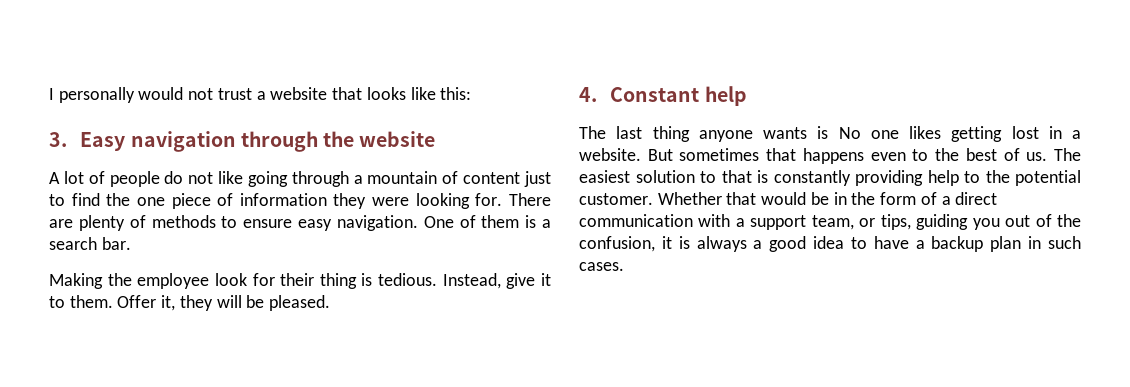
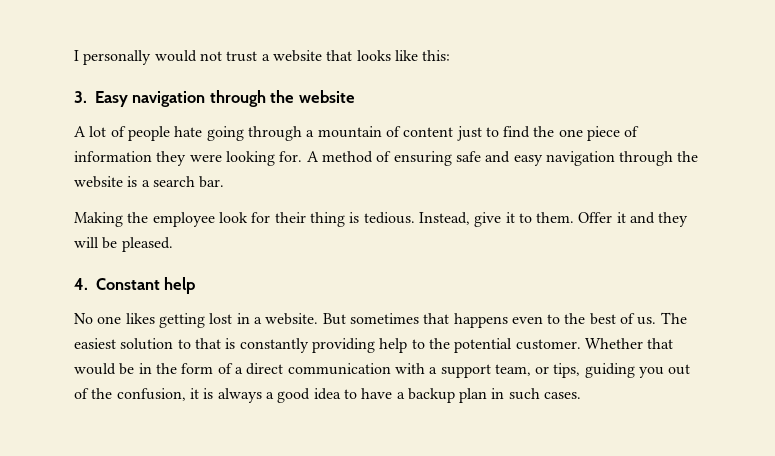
- A lot of people do not like going through a mountain of content just to find the one piece of information they were looking for.
+ A lot of people hate going through a mountain of content just to find the one piece of information they were looking for.
- There are plenty of methods to ensure easy navigation. One of them is a search bar.
+ A method of ensuring safe and easy navigation through the website is a search bar.
- Offer it, they will be pleased.
+ Offer it and they will be pleased.
- The last thing anyone wants is No one likes getting lost in a website.
+ No one likes getting lost in a website.

